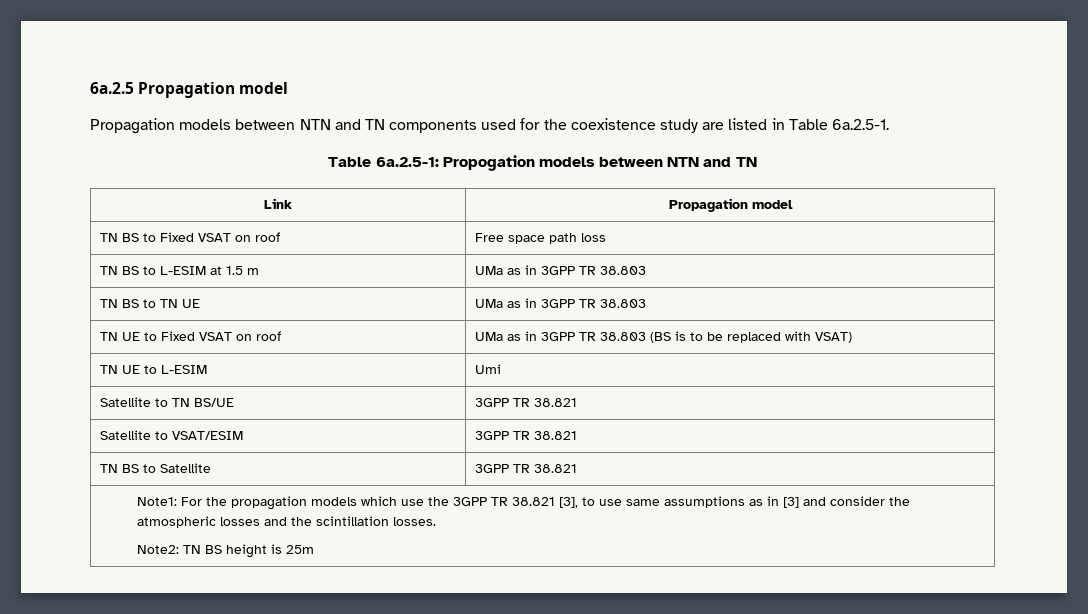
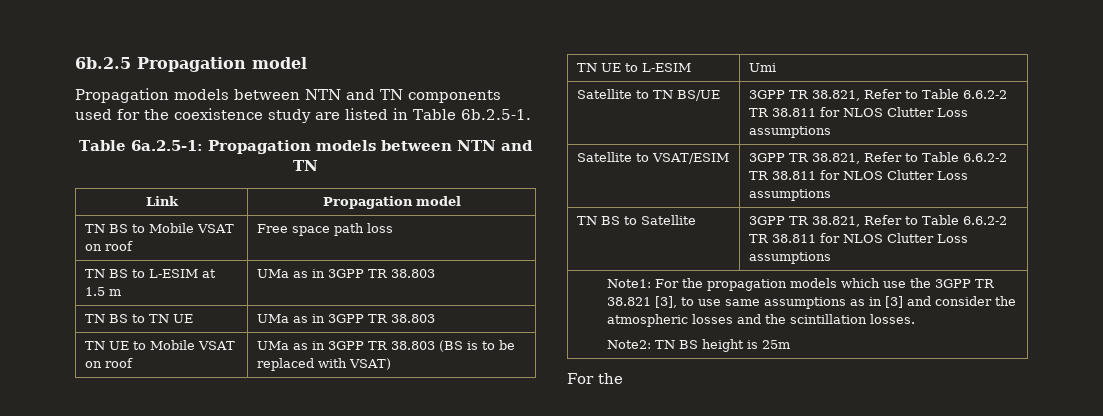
- 6a.2.5 Propagation model
+ 6b.2.5 Propagation model
- Propagation models between NTN and TN components used for the coexistence study are listed in Table 6a.2.5-1.
+ Propagation models between NTN and TN components used for the coexistence study are listed in Table 6b.2.5-1.
- Table 6a.2.5-1: Propogation models between NTN and TN
+ Table 6a.2.5-1: Propagation models between NTN and TN
- TN BS to Fixed VSAT on roof | Free space path loss
+ TN BS to Mobile VSAT on roof | Free space path loss
- TN UE to Fixed VSAT on roof | UMa as in 3GPP TR 38.803 (BS is to be replaced with VSAT)
+ TN UE to Mobile VSAT on roof | UMa as in 3GPP TR 38.803 (BS is to be replaced with VSAT)
- Satellite to TN BS/UE | 3GPP TR 38.821
+ Satellite to TN BS/UE | 3GPP TR 38.821, Refer to Table 6.6.2-2 TR 38.811 for NLOS Clutter Loss assumptions
- Satellite to VSAT/ESIM | 3GPP TR 38.821
+ Satellite to VSAT/ESIM | 3GPP TR 38.821, Refer to Table 6.6.2-2 TR 38.811 for NLOS Clutter Loss assumptions
- TN BS to Satellite | 3GPP TR 38.821
+ TN BS to Satellite | 3GPP TR 38.821, Refer to Table 6.6.2-2 TR 38.811 for NLOS Clutter Loss assumptions
  Note1: For the propagation models which use the 3GPP TR 38.821 [3], to use same assumptions as in [3] and consider the atmospheric losses and the scintillation losses.
  Note2: TN BS height is 25m
+ For the

